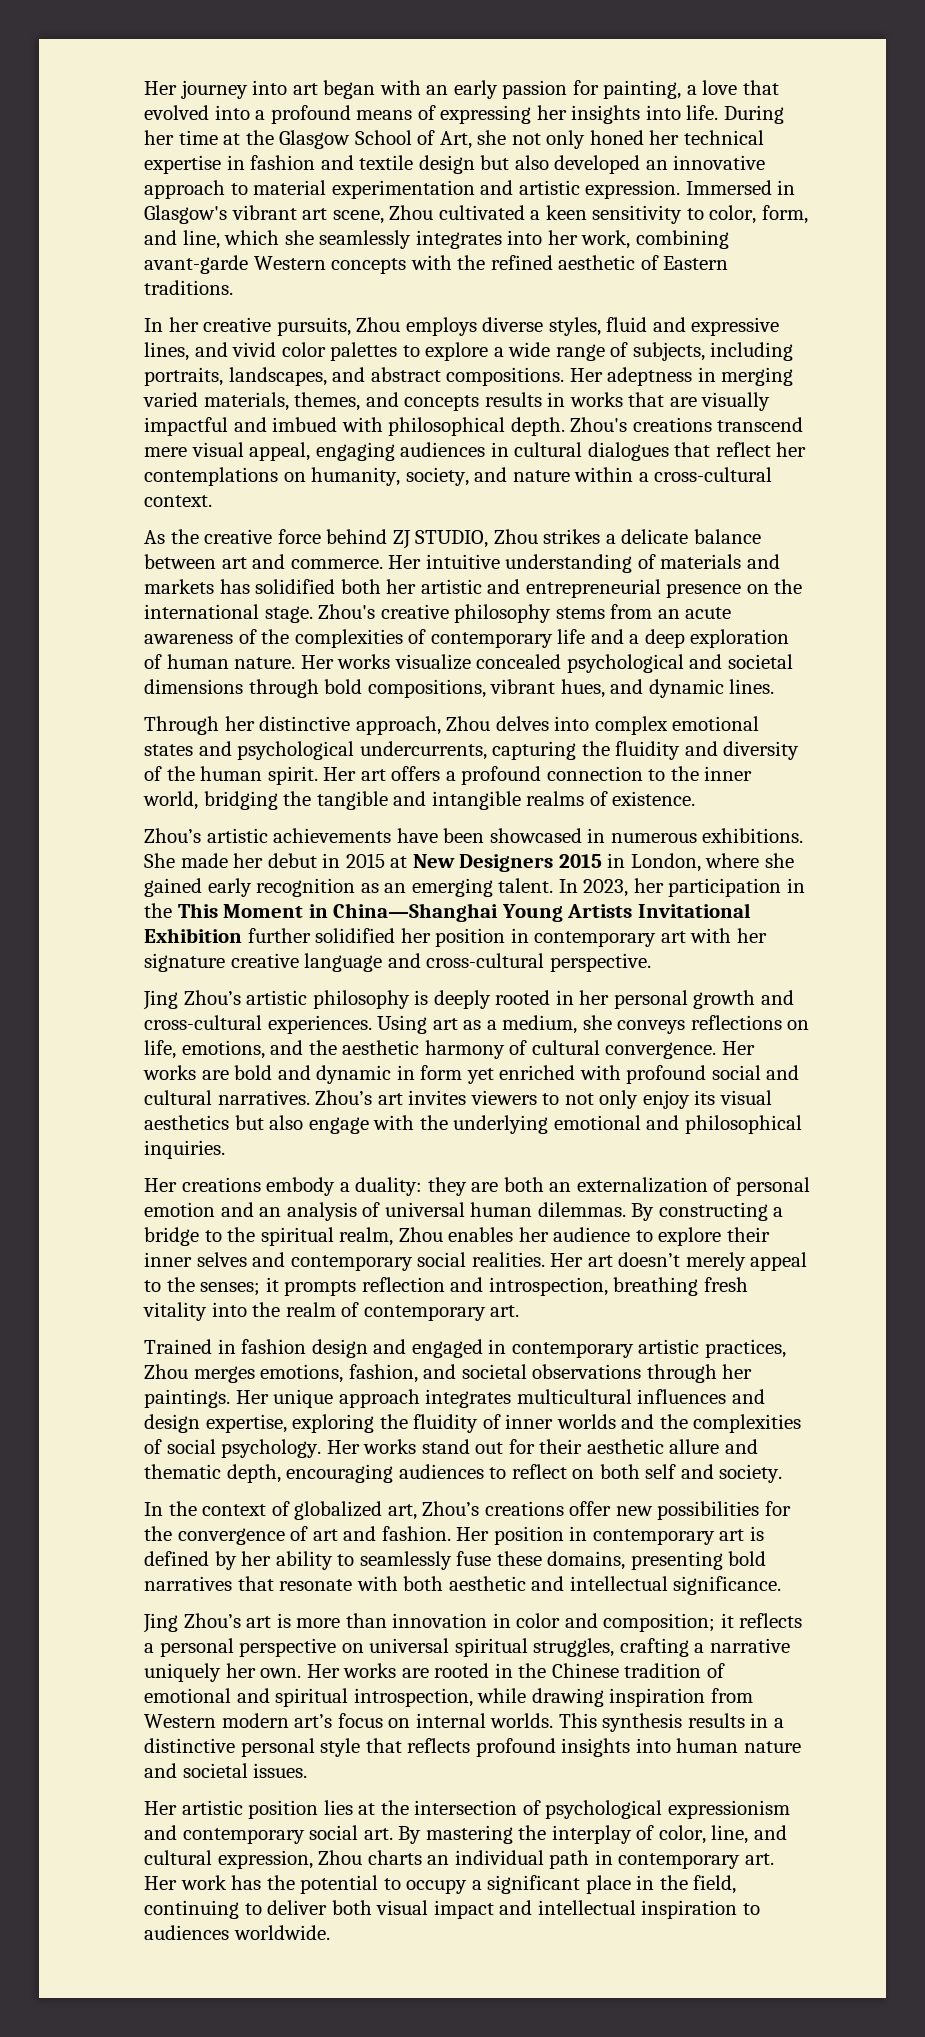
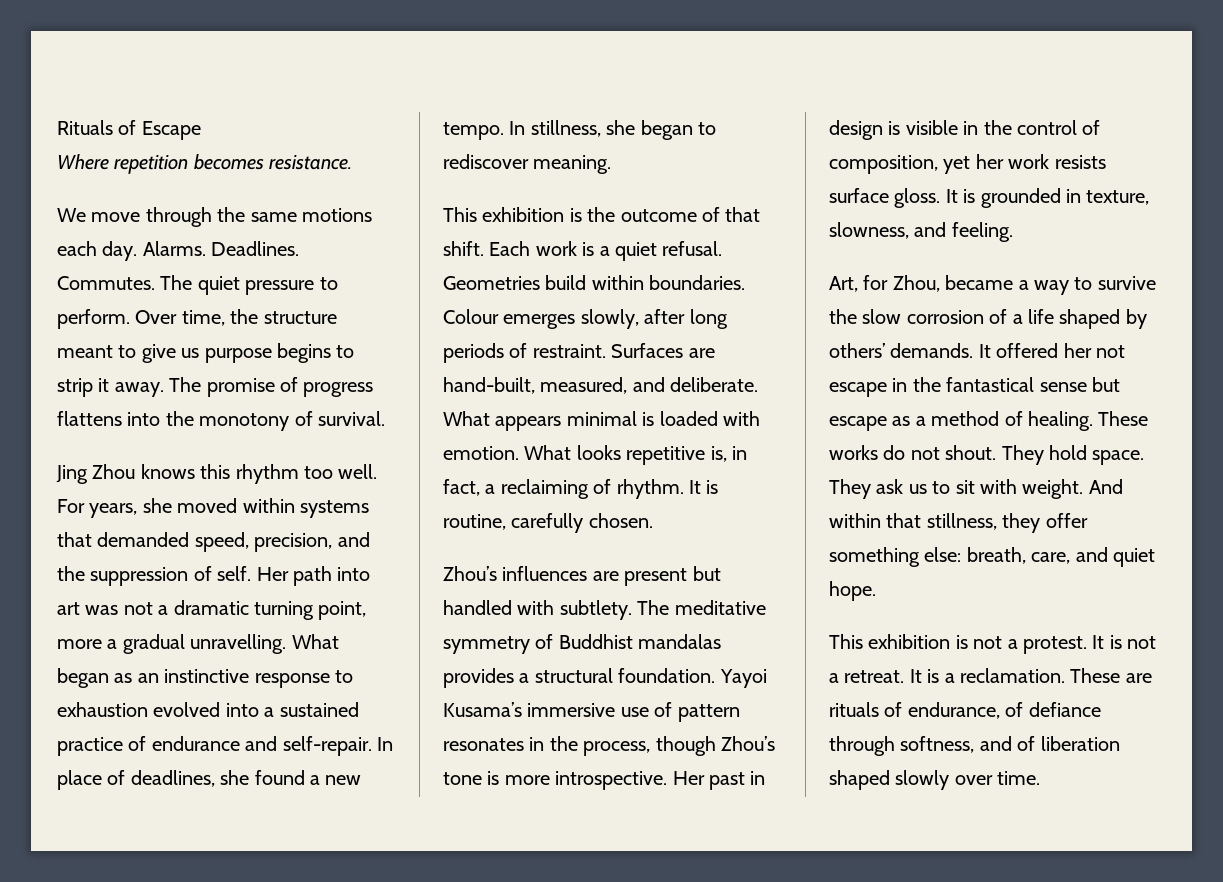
- Her journey into art began with an early passion for painting, a love that evolved into a profound means of expressing her insights into life. During her time at the Glasgow School of Art, she not only honed her technical expertise in fashion and textile design but also developed an innovative approach to material experimentation and artistic expression. Immersed in Glasgow's vibrant art scene, Zhou cultivated a keen sensitivity to color, form, and line, which she seamlessly integrates into her work, combining avant-garde Western concepts with the refined aesthetic of Eastern traditions.
- In her creative pursuits, Zhou employs diverse styles, fluid and expressive lines, and vivid color palettes to explore a wide range of subjects, including portraits, landscapes, and abstract compositions. Her adeptness in merging varied materials, themes, and concepts results in works that are visually impactful and imbued with philosophical depth. Zhou's creations transcend mere visual appeal, engaging audiences in cultural dialogues that reflect her contemplations on humanity, society, and nature within a cross-cultural context.
- As the creative force behind ZJ STUDIO, Zhou strikes a delicate balance between art and commerce. Her intuitive understanding of materials and markets has solidified both her artistic and entrepreneurial presence on the international stage. Zhou's creative philosophy stems from an acute awareness of the complexities of contemporary life and a deep exploration of human nature. Her works visualize concealed psychological and societal dimensions through bold compositions, vibrant hues, and dynamic lines.
- Through her distinctive approach, Zhou delves into complex emotional states and psychological undercurrents, capturing the fluidity and diversity of the human spirit. Her art offers a profound connection to the inner world, bridging the tangible and intangible realms of existence.
- Zhou’s artistic achievements have been showcased in numerous exhibitions. She made her debut in 2015 at New Designers 2015 in London, where she gained early recognition as an emerging talent. In 2023, her participation in the This Moment in China—Shanghai Young Artists Invitational Exhibition further solidified her position in contemporary art with her signature creative language and cross-cultural perspective.
- Jing Zhou’s artistic philosophy is deeply rooted in her personal growth and cross-cultural experiences. Using art as a medium, she conveys reflections on life, emotions, and the aesthetic harmony of cultural convergence. Her works are bold and dynamic in form yet enriched with profound social and cultural narratives. Zhou’s art invites viewers to not only enjoy its visual aesthetics but also engage with the underlying emotional and philosophical inquiries.
- Her creations embody a duality: they are both an externalization of personal emotion and an analysis of universal human dilemmas. By constructing a bridge to the spiritual realm, Zhou enables her audience to explore their inner selves and contemporary social realities. Her art doesn’t merely appeal to the senses; it prompts reflection and introspection, breathing fresh vitality into the realm of contemporary art.
- Trained in fashion design and engaged in contemporary artistic practices, Zhou merges emotions, fashion, and societal observations through her paintings. Her unique approach integrates multicultural influences and design expertise, exploring the fluidity of inner worlds and the complexities of social psychology. Her works stand out for their aesthetic allure and thematic depth, encouraging audiences to reflect on both self and society.
- In the context of globalized art, Zhou’s creations offer new possibilities for the convergence of art and fashion. Her position in contemporary art is defined by her ability to seamlessly fuse these domains, presenting bold narratives that resonate with both aesthetic and intellectual significance.
- Jing Zhou’s art is more than innovation in color and composition; it reflects a personal perspective on universal spiritual struggles, crafting a narrative uniquely her own. Her works are rooted in the Chinese tradition of emotional and spiritual introspection, while drawing inspiration from Western modern art’s focus on internal worlds. This synthesis results in a distinctive personal style that reflects profound insights into human nature and societal issues.
- Her artistic position lies at the intersection of psychological expressionism and contemporary social art. By mastering the interplay of color, line, and cultural expression, Zhou charts an individual path in contemporary art. Her work has the potential to occupy a significant place in the field, continuing to deliver both visual impact and intellectual inspiration to audiences worldwide.
+ Rituals of Escape
+ Where repetition becomes resistance.
+ We move through the same motions each day. Alarms. Deadlines. Commutes. The quiet pressure to perform. Over time, the structure meant to give us purpose begins to strip it away. The promise of progress flattens into the monotony of survival.
+ Jing Zhou knows this rhythm too well. For years, she moved within systems that demanded speed, precision, and the suppression of self. Her path into art was not a dramatic turning point, more a gradual unravelling. What began as an instinctive response to exhaustion evolved into a sustained practice of endurance and self-repair. In place of deadlines, she found a new tempo. In stillness, she began to rediscover meaning.
+ This exhibition is the outcome of that shift. Each work is a quiet refusal. Geometries build within boundaries. Colour emerges slowly, after long periods of restraint. Surfaces are hand-built, measured, and deliberate. What appears minimal is loaded with emotion. What looks repetitive is, in fact, a reclaiming of rhythm. It is routine, carefully chosen.
+ Zhou’s influences are present but handled with subtlety. The meditative symmetry of Buddhist mandalas provides a structural foundation. Yayoi Kusama’s immersive use of pattern resonates in the process, though Zhou’s tone is more introspective. Her past in design is visible in the control of composition, yet her work resists surface gloss. It is grounded in texture, slowness, and feeling.
+ Art, for Zhou, became a way to survive the slow corrosion of a life shaped by others’ demands. It offered her not escape in the fantastical sense but escape as a method of healing. These works do not shout. They hold space. They ask us to sit with weight. And within that stillness, they offer something else: breath, care, and quiet hope.
+ This exhibition is not a protest. It is not a retreat. It is a reclamation. These are rituals of endurance, of defiance through softness, and of liberation shaped slowly over time.

